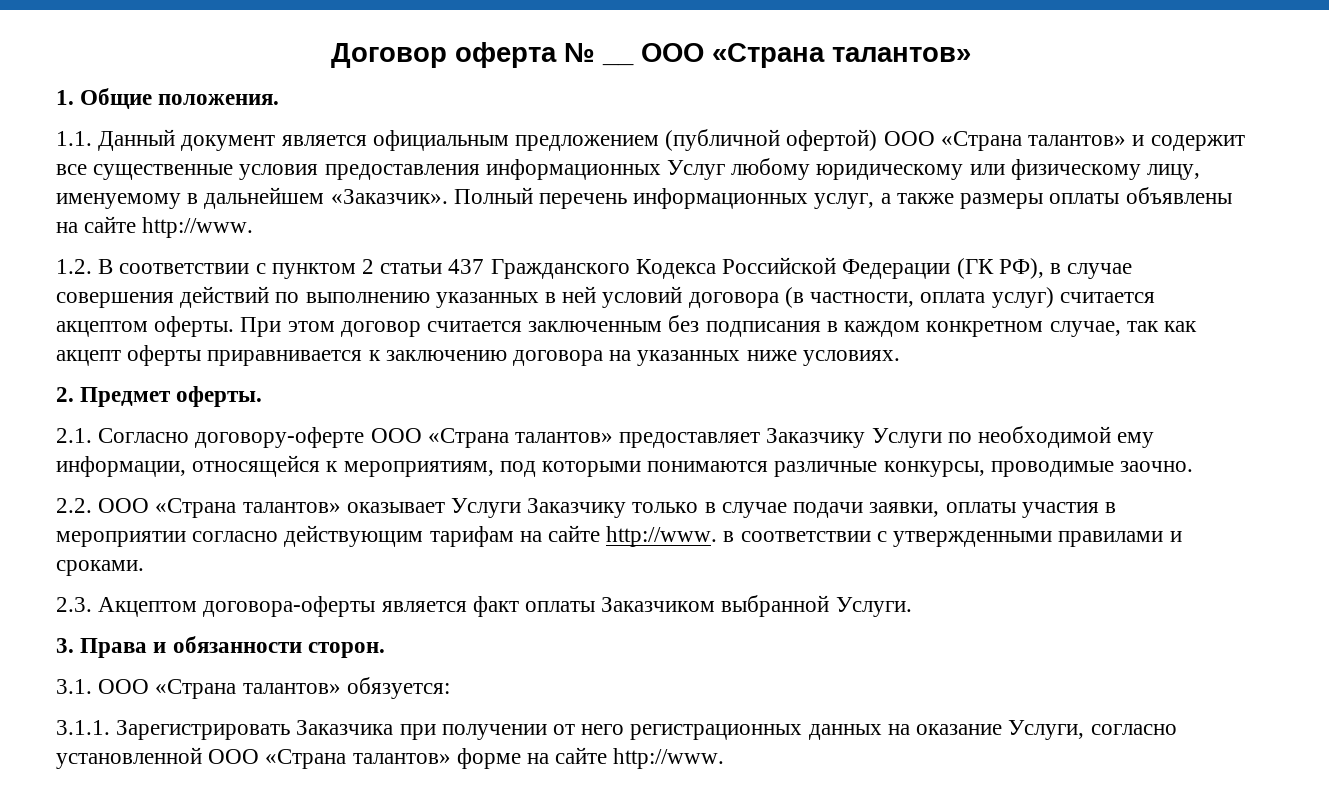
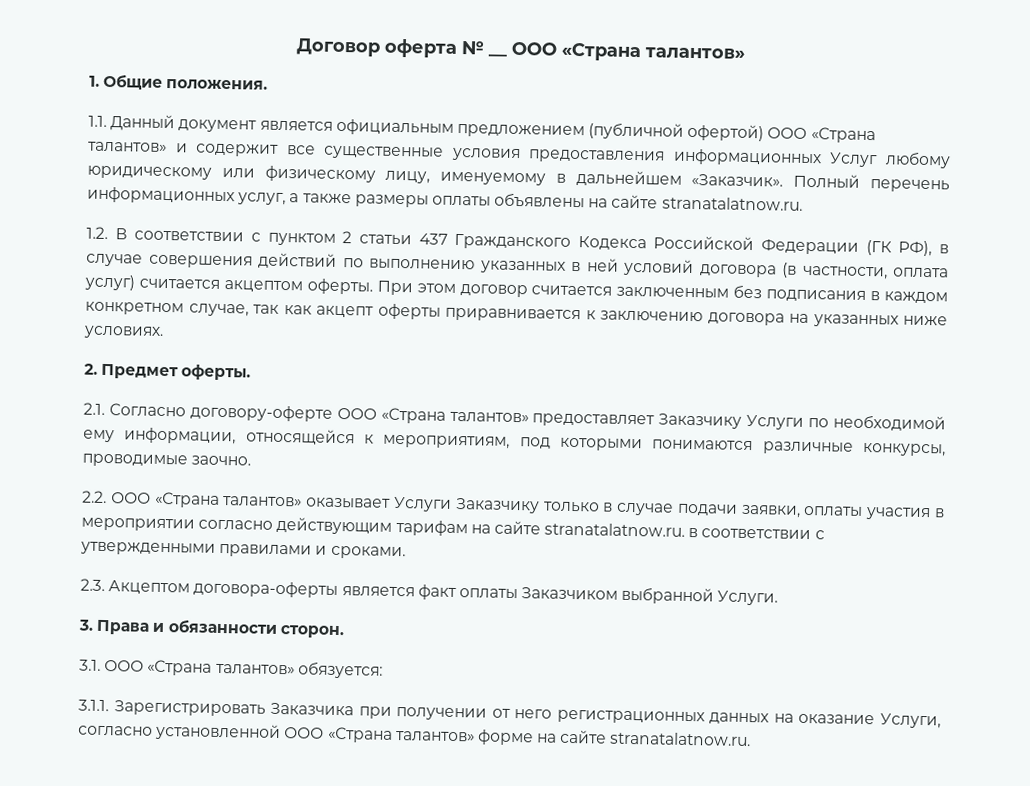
- Полный перечень информационных услуг, а также размеры оплаты объявлены на сайте http://www.
+ Полный перечень информационных услуг, а также размеры оплаты объявлены на сайте stranatalatnow.ru.
- 2.2. ООО «Страна талантов» оказывает Услуги Заказчику только в случае подачи заявки, оплаты участия в мероприятии согласно действующим тарифам на сайте http://www. в соответствии с утвержденными правилами и сроками.
+ 2.2. ООО «Страна талантов» оказывает Услуги Заказчику только в случае подачи заявки, оплаты участия в мероприятии согласно действующим тарифам на сайте stranatalatnow.ru. в соответствии с утвержденными правилами и сроками.
- 3.1.1. Зарегистрировать Заказчика при получении от него регистрационных данных на оказание Услуги, согласно установленной ООО «Страна талантов» форме на сайте http://www.
+ 3.1.1. Зарегистрировать Заказчика при получении от него регистрационных данных на оказание Услуги, согласно установленной ООО «Страна талантов» форме на сайте stranatalatnow.ru.

